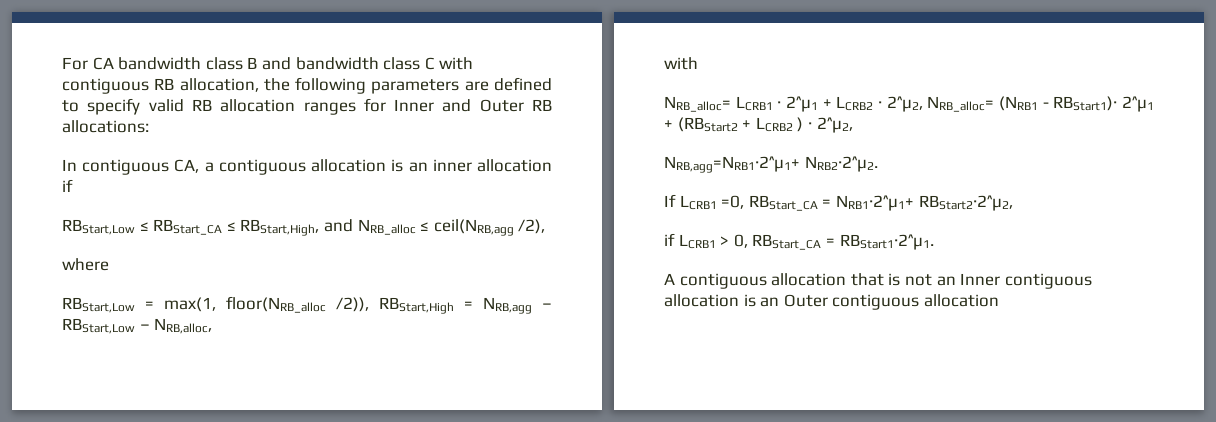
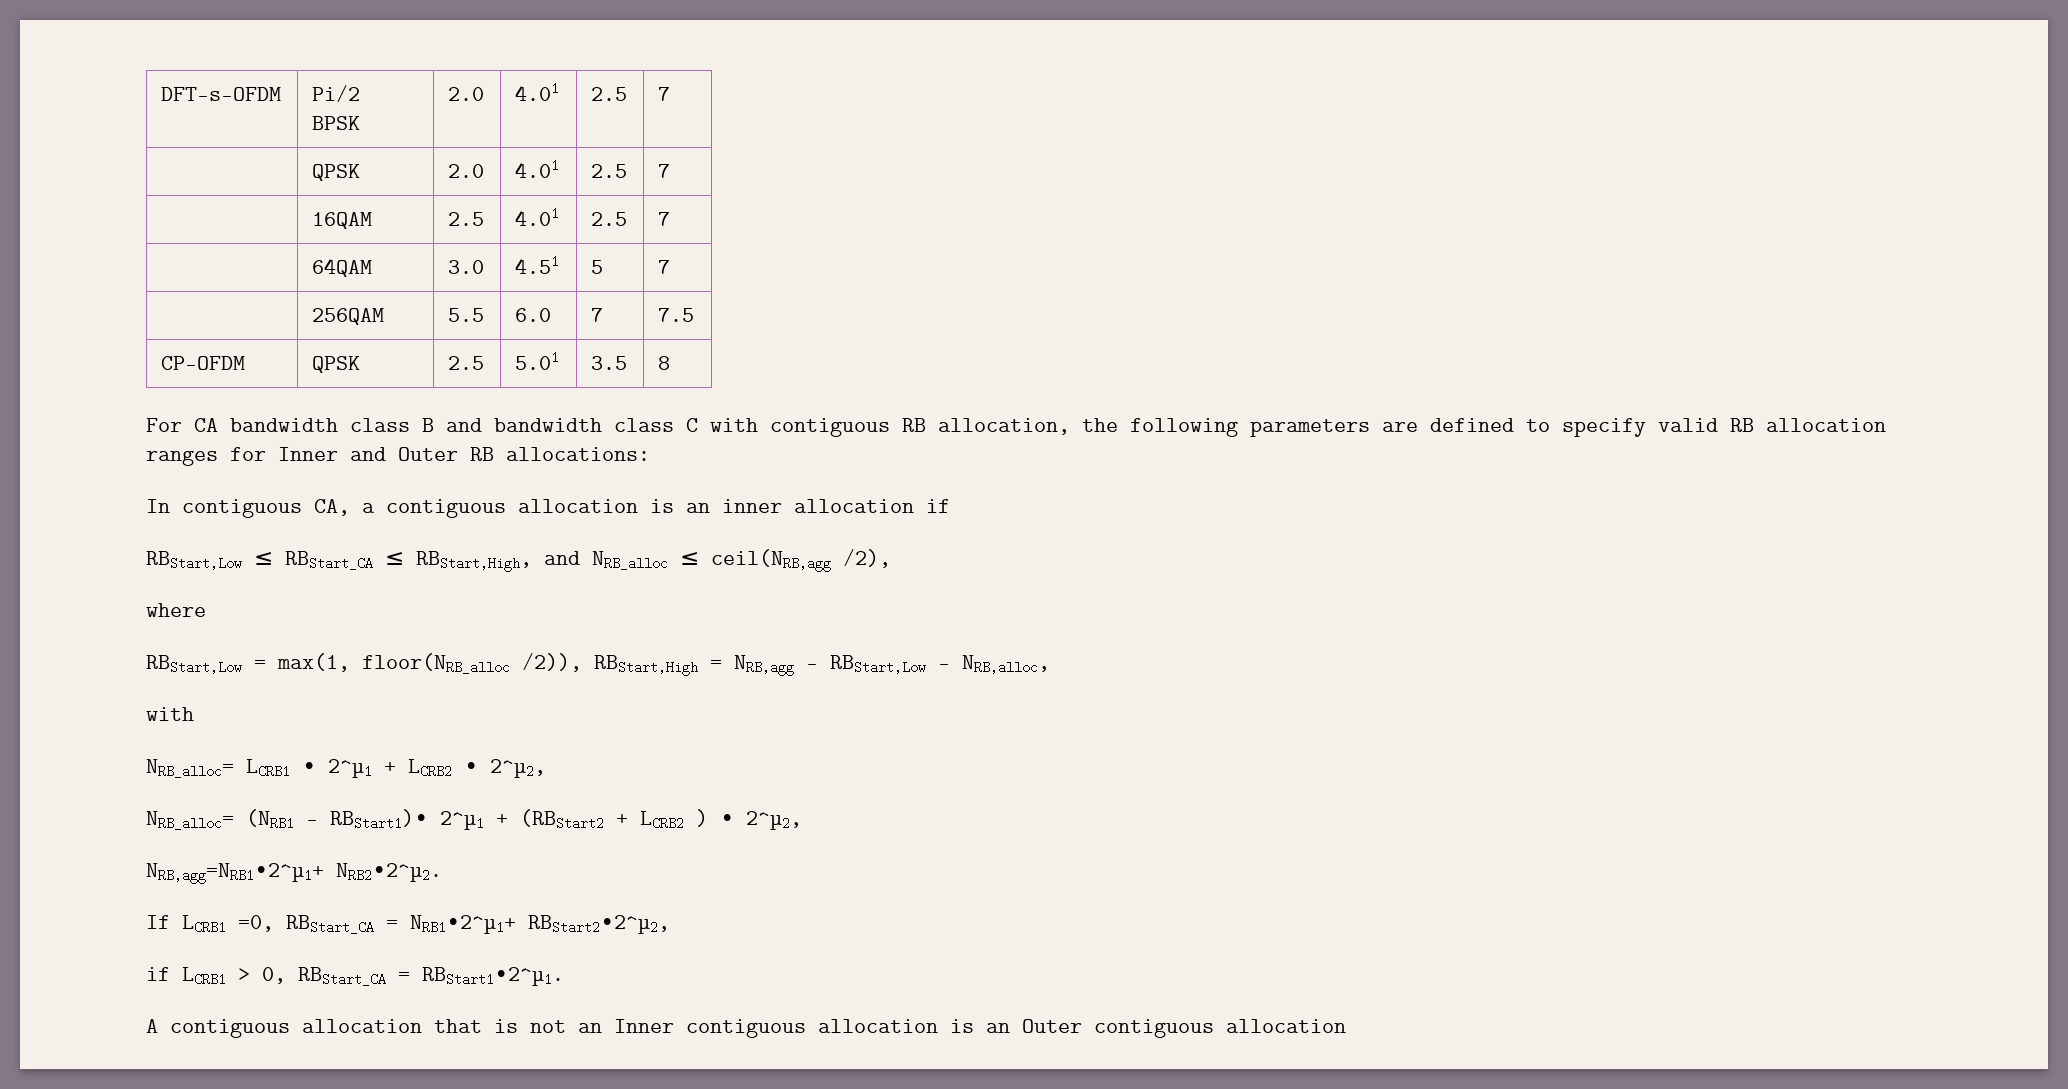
+ DFT-s-OFDM | Pi/2 BPSK | 2.0 | 4.01 | 2.5 | 7
+ | QPSK | 2.0 | 4.01 | 2.5 | 7
+ | 16QAM | 2.5 | 4.01 | 2.5 | 7
+ | 64QAM | 3.0 | 4.51 | 5 | 7
+ | 256QAM | 5.5 | 6.0 | 7 | 7.5
+ CP-OFDM | QPSK | 2.5 | 5.01 | 3.5 | 8
- NRB_alloc= LCRB1 ∙ 2^µ1 + LCRB2 ∙ 2^µ2, NRB_alloc= (NRB1 - RBStart1)∙ 2^µ1 + (RBStart2 + LCRB2 ) ∙ 2^µ2,
+ NRB_alloc= LCRB1 ∙ 2^µ1 + LCRB2 ∙ 2^µ2,
+ NRB_alloc= (NRB1 - RBStart1)∙ 2^µ1 + (RBStart2 + LCRB2 ) ∙ 2^µ2,

